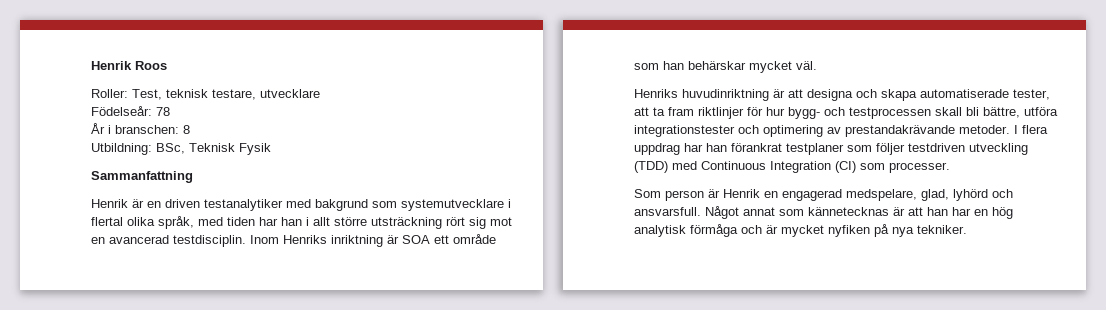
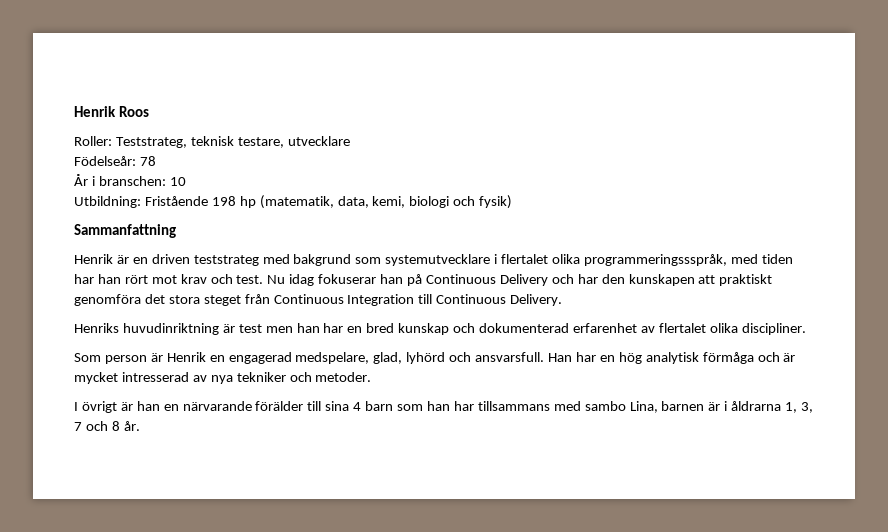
- Roller: Test, teknisk testare, utvecklare
+ Roller: Teststrateg, teknisk testare, utvecklare
- År i branschen: 8
+ År i branschen: 10
- Utbildning: BSc, Teknisk Fysik
+ Utbildning: Fristående 198 hp (matematik, data, kemi, biologi och fysik)
- Henrik är en driven testanalytiker med bakgrund som systemutvecklare i flertal olika språk, med tiden har han i allt större utsträckning rört sig mot en avancerad testdisciplin. Inom Henriks inriktning är SOA ett område som han behärskar mycket väl.
- Henriks huvudinriktning är att designa och skapa automatiserade tester, att ta fram riktlinjer för hur bygg- och testprocessen skall bli bättre, utföra integrationstester och optimering av prestandakrävande metoder. I flera uppdrag har han förankrat testplaner som följer testdriven utveckling (TDD) med Continuous Integration (CI) som processer.
+ Henrik är en driven teststrateg med bakgrund som systemutvecklare i flertalet olika programmeringssspråk, med tiden har han rört mot krav och test. Nu idag fokuserar han på Continuous Delivery och har den kunskapen att praktiskt genomföra det stora steget från Continuous Integration till Continuous Delivery.
+ Henriks huvudinriktning är test men han har en bred kunskap och dokumenterad erfarenhet av flertalet olika discipliner.
- Något annat som kännetecknas är att han har en hög analytisk förmåga och är mycket nyfiken på nya tekniker.
+ Han har en hög analytisk förmåga och är mycket intresserad av nya tekniker och metoder.
+ I övrigt är han en närvarande förälder till sina 4 barn som han har tillsammans med sambo Lina, barnen är i åldrarna 1, 3, 7 och 8 år.

